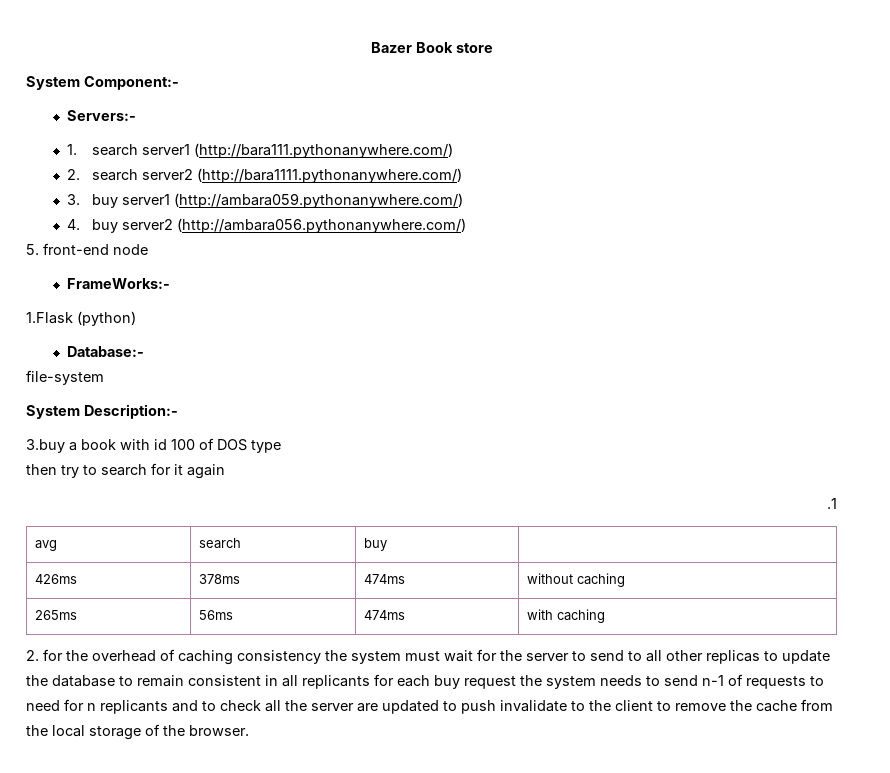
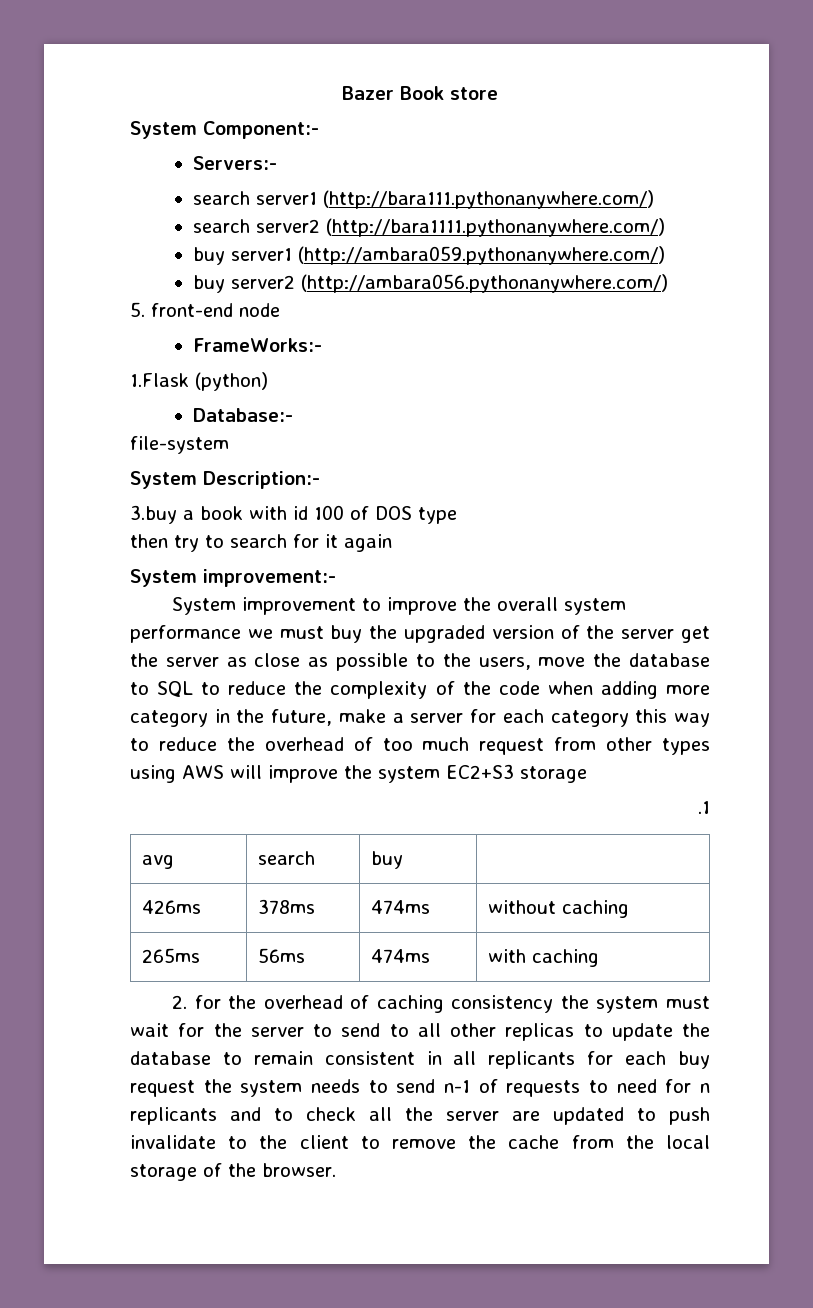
- 1. search server1 (http://bara111.pythonanywhere.com/)
+ search server1 (http://bara111.pythonanywhere.com/)
- 2. search server2 (http://bara1111.pythonanywhere.com/)
+ search server2 (http://bara1111.pythonanywhere.com/)
- 3. buy server1 (http://ambara059.pythonanywhere.com/)
+ buy server1 (http://ambara059.pythonanywhere.com/)
- 4. buy server2 (http://ambara056.pythonanywhere.com/)
+ buy server2 (http://ambara056.pythonanywhere.com/)
+ System improvement:-
+ System improvement to improve the overall system performance we must buy the upgraded version of the server get the server as close as possible to the users, move the database to SQL to reduce the complexity of the code when adding more category in the future, make a server for each category this way to reduce the overhead of too much request from other types using AWS will improve the system EC2+S3 storage

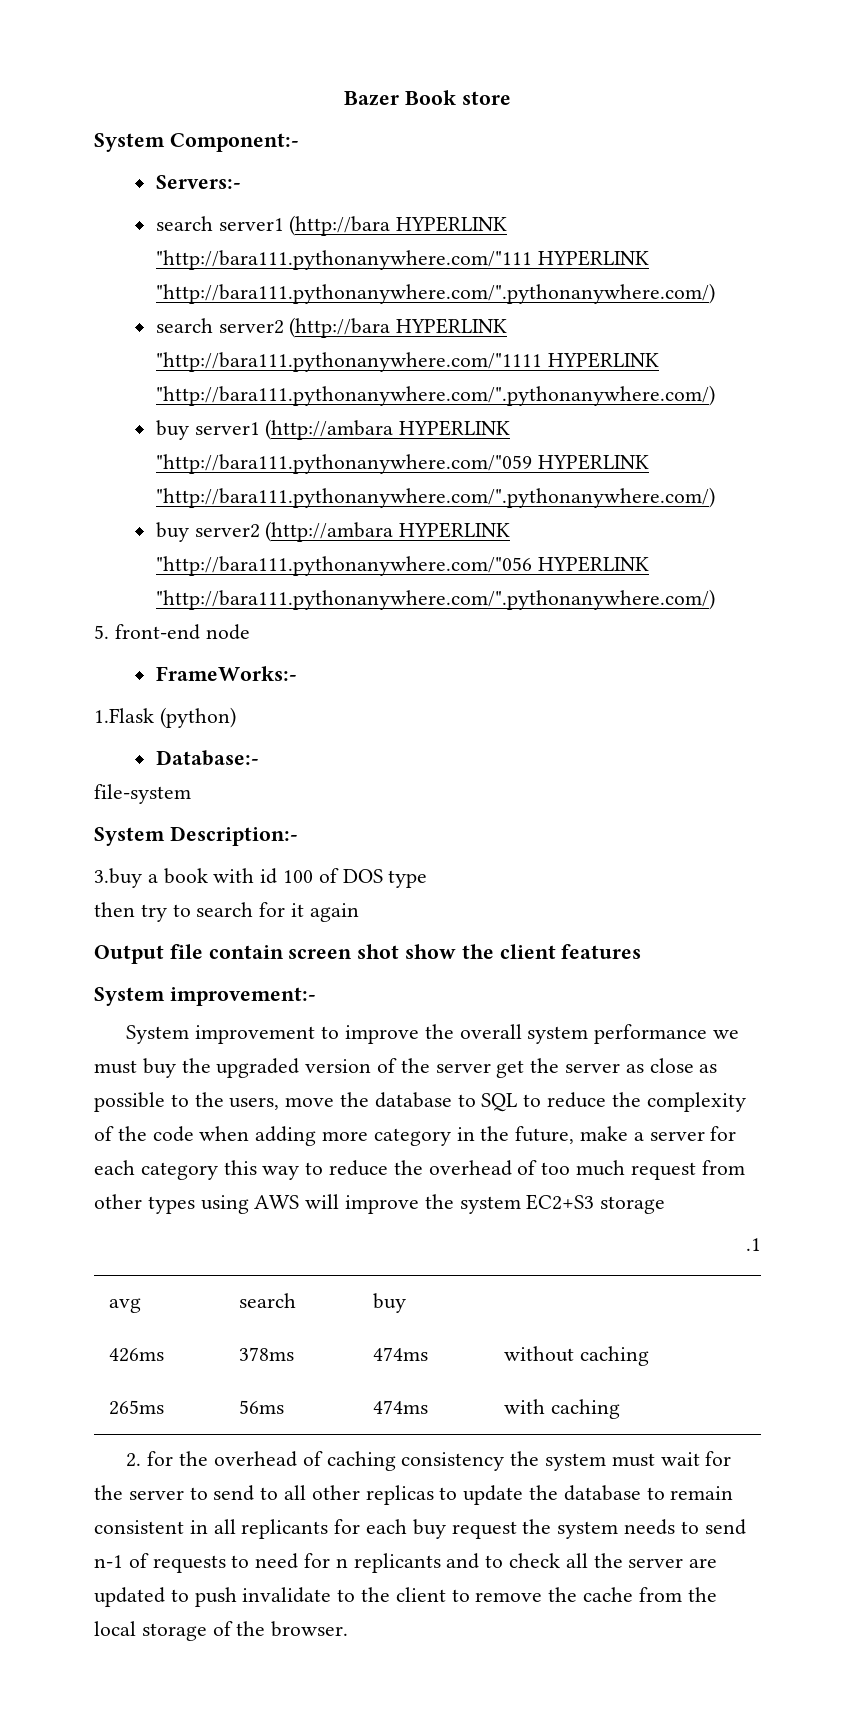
- search server1 (http://bara111.pythonanywhere.com/)
- search server2 (http://bara1111.pythonanywhere.com/)
- buy server1 (http://ambara059.pythonanywhere.com/)
- buy server2 (http://ambara056.pythonanywhere.com/)
+ search server1 (http://bara HYPERLINK "http://bara111.pythonanywhere.com/"111 HYPERLINK "http://bara111.pythonanywhere.com/".pythonanywhere.com/)
+ search server2 (http://bara HYPERLINK "http://bara111.pythonanywhere.com/"1111 HYPERLINK "http://bara111.pythonanywhere.com/".pythonanywhere.com/)
+ buy server1 (http://ambara HYPERLINK "http://bara111.pythonanywhere.com/"059 HYPERLINK "http://bara111.pythonanywhere.com/".pythonanywhere.com/)
+ buy server2 (http://ambara HYPERLINK "http://bara111.pythonanywhere.com/"056 HYPERLINK "http://bara111.pythonanywhere.com/".pythonanywhere.com/)
+ Output file contain screen shot show the client features

